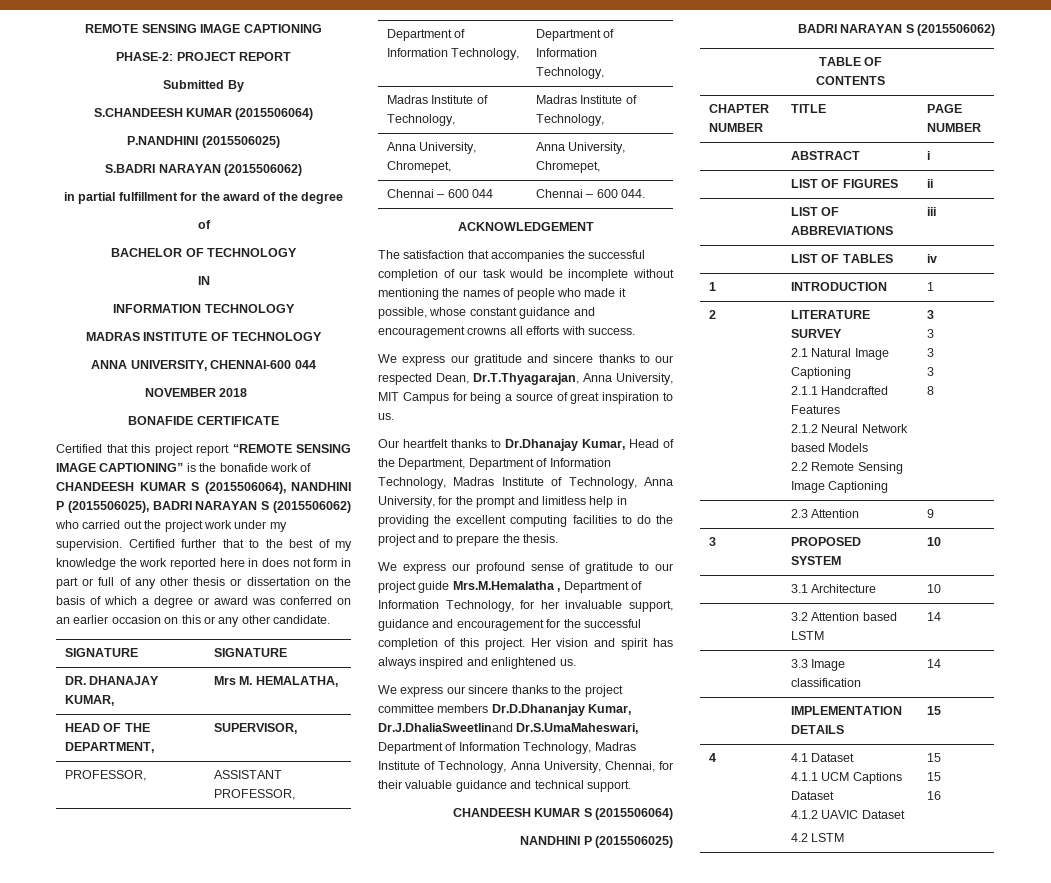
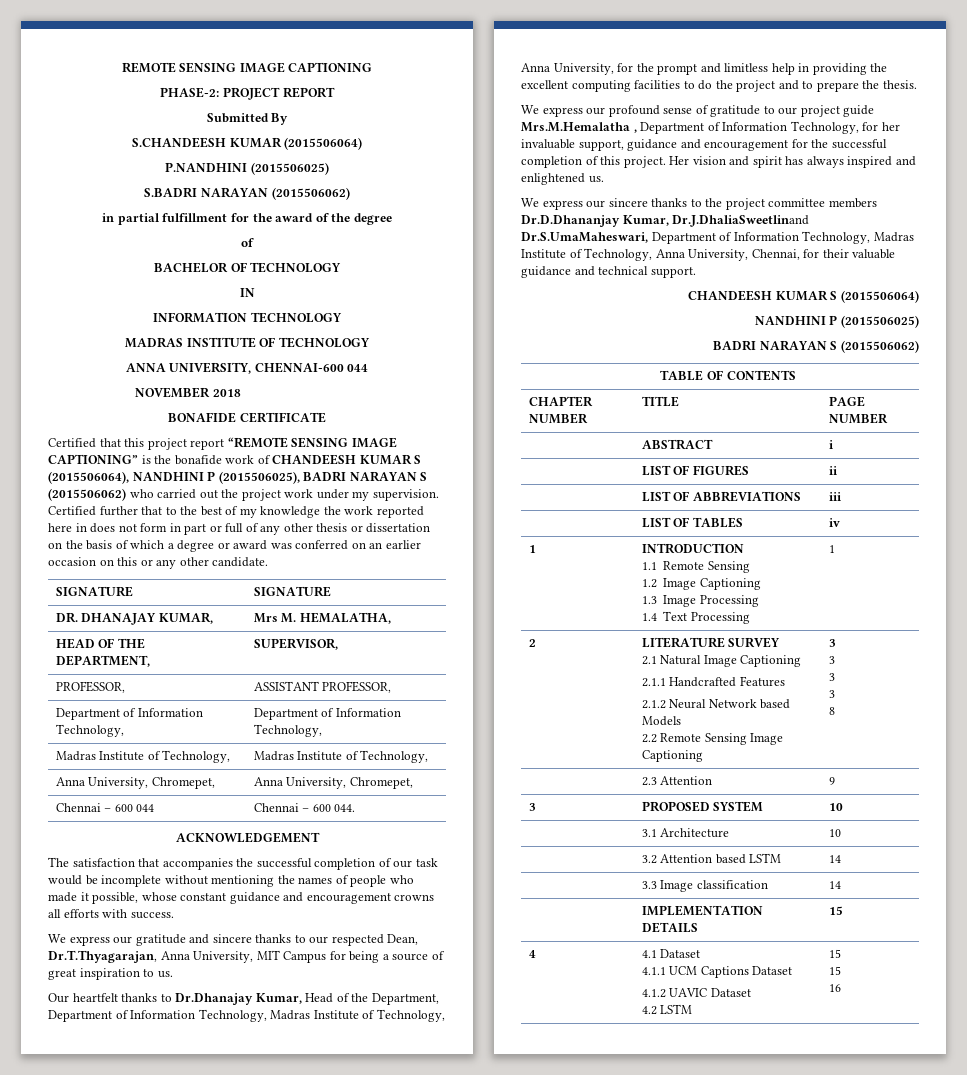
- 1 | INTRODUCTION | 1
+ 1 | INTRODUCTION
+ 1.1 Remote Sensing
+ 1.2 Image Captioning
+ 1.3 Image Processing
+ 1.4 Text Processing | 1

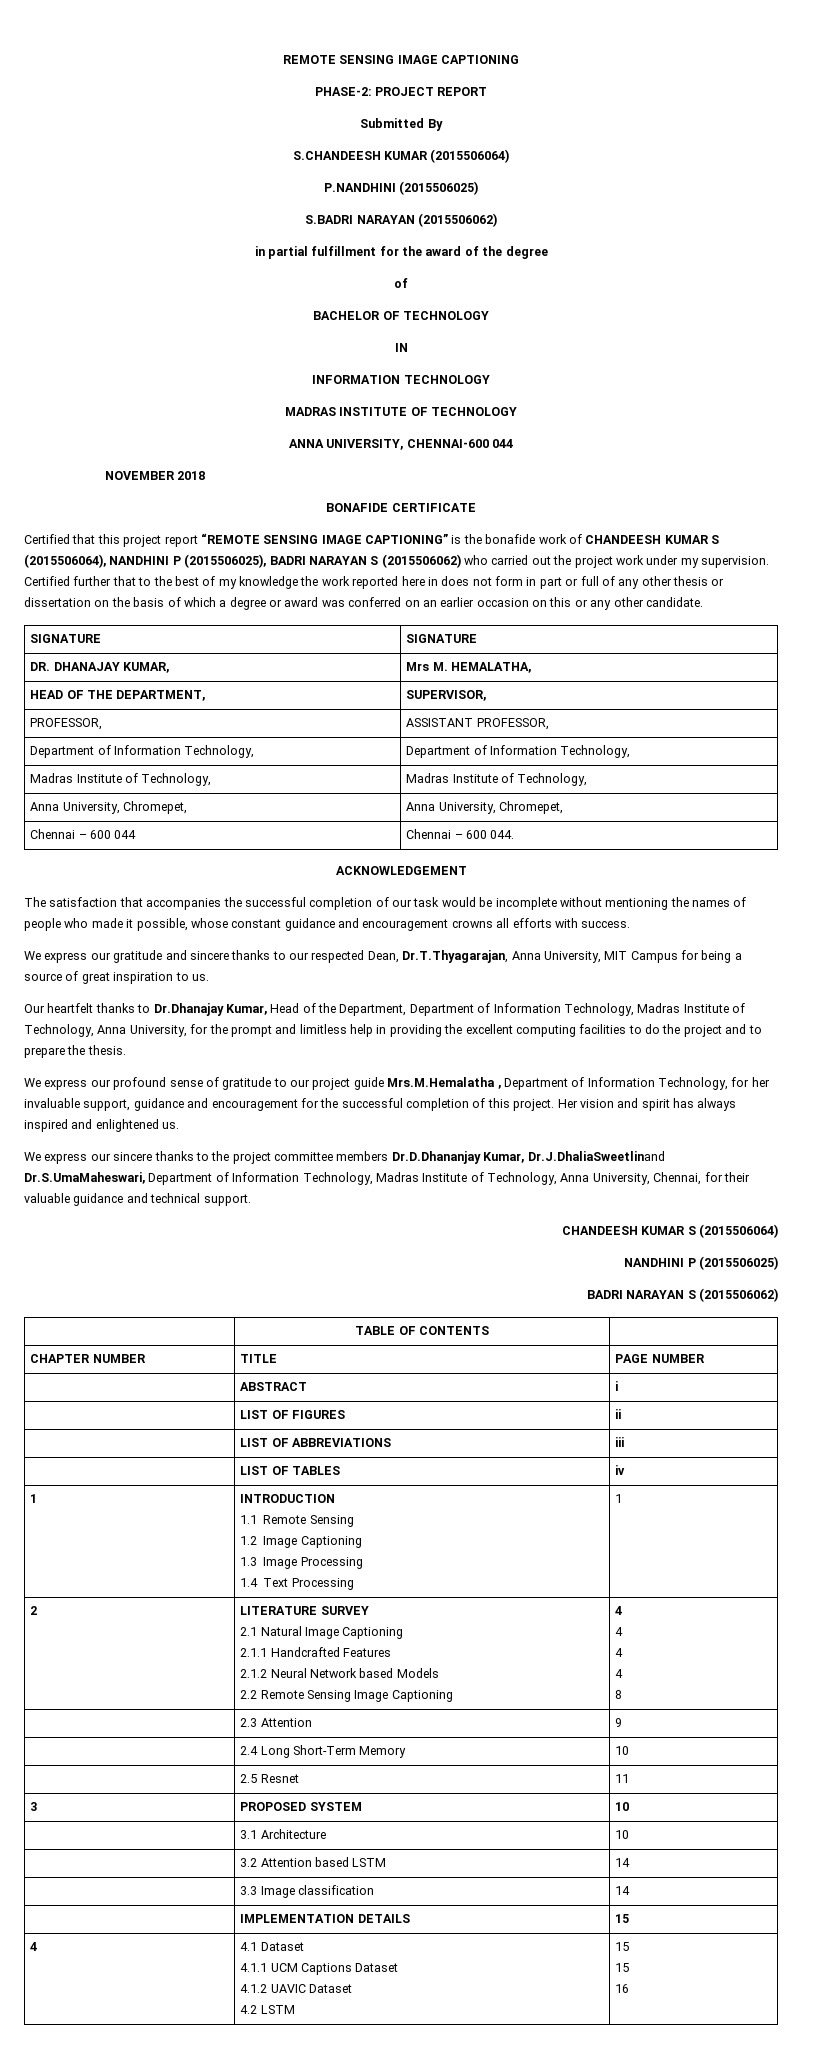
  2 | LITERATURE SURVEY
  2.1 Natural Image Captioning
  2.1.1 Handcrafted Features
  2.1.2 Neural Network based Models
- 2.2 Remote Sensing Image Captioning | 3
- 3
- 3
- 3
+ 2.2 Remote Sensing Image Captioning | 4
+ 4
+ 4
+ 4
+ | 2.4 Long Short-Term Memory | 10
+ | 2.5 Resnet | 11

